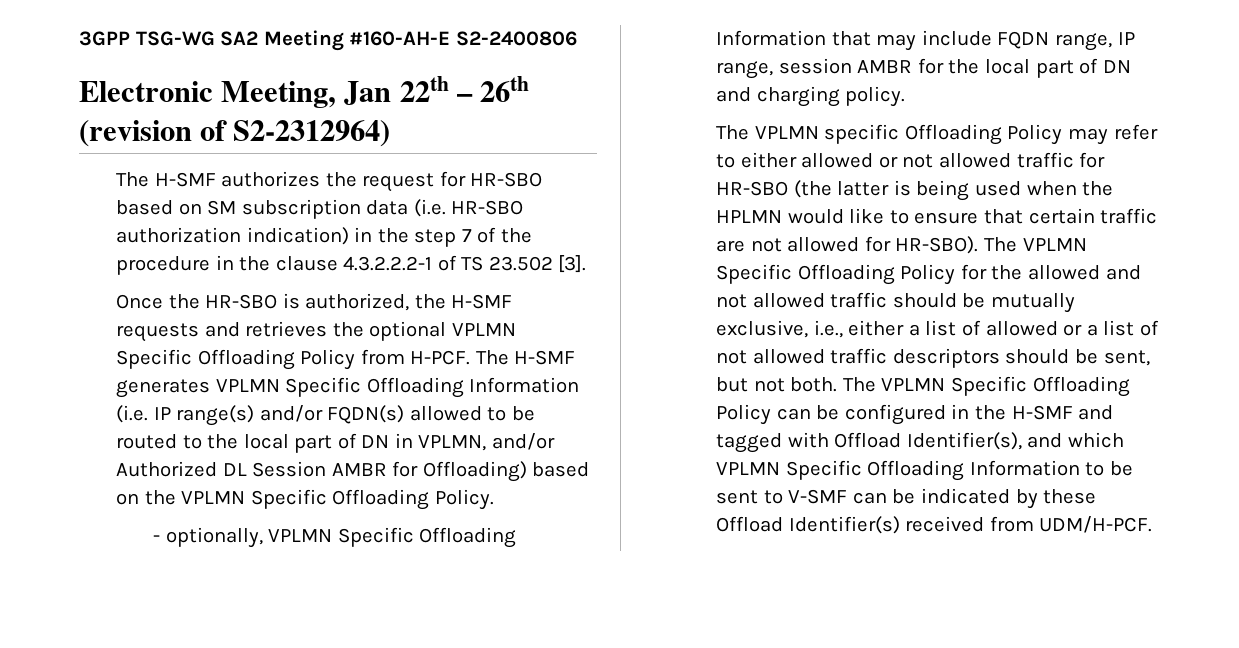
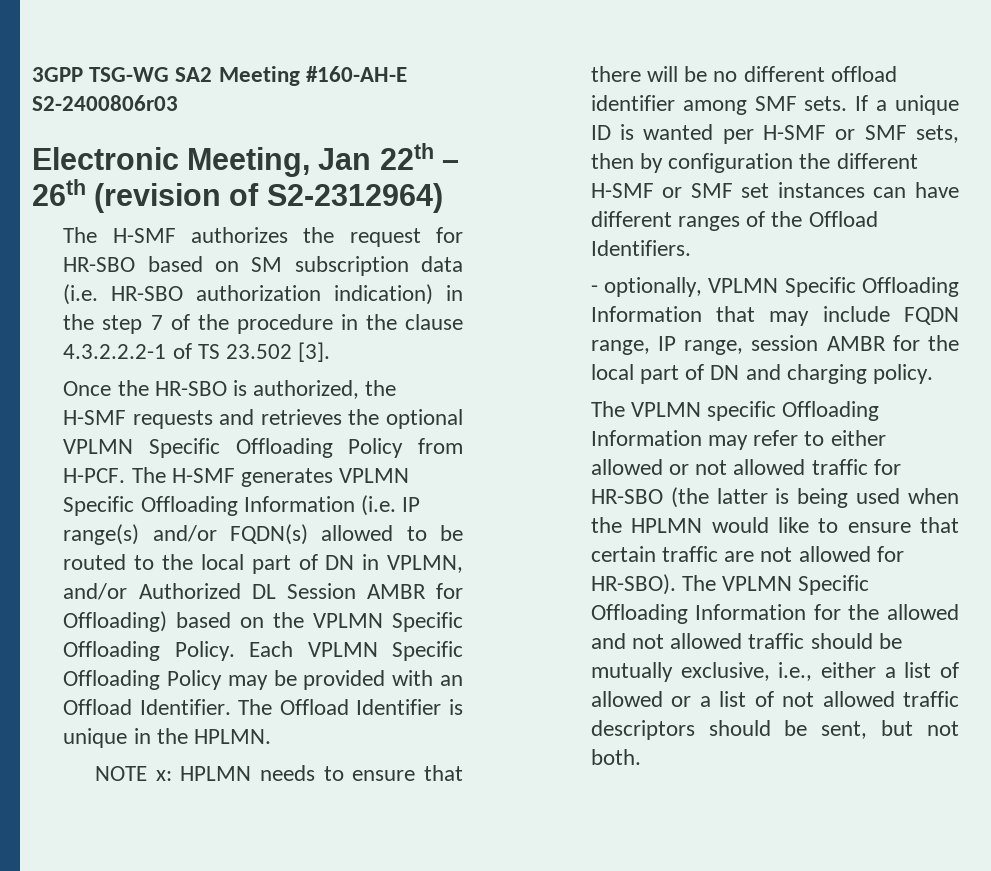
- 3GPP TSG-WG SA2 Meeting #160-AH-E S2-2400806
+ 3GPP TSG-WG SA2 Meeting #160-AH-E S2-2400806r03
+ Each VPLMN Specific Offloading Policy may be provided with an Offload Identifier. The Offload Identifier is unique in the HPLMN.
+ NOTE x: HPLMN needs to ensure that there will be no different offload identifier among SMF sets. If a unique ID is wanted per H-SMF or SMF sets, then by configuration the different H-SMF or SMF set instances can have different ranges of the Offload Identifiers.
- The VPLMN specific Offloading Policy may refer to either allowed or not allowed traffic for HR-SBO (the latter is being used when the HPLMN would like to ensure that certain traffic are not allowed for HR-SBO).
+ The VPLMN specific Offloading Information may refer to either allowed or not allowed traffic for HR-SBO (the latter is being used when the HPLMN would like to ensure that certain traffic are not allowed for HR-SBO).
- The VPLMN Specific Offloading Policy for the allowed and not allowed traffic should be mutually exclusive, i.e., either a list of allowed or a list of not allowed traffic descriptors should be sent, but not both. The VPLMN Specific Offloading Policy can be configured in the H-SMF and tagged with Offload Identifier(s), and which VPLMN Specific Offloading Information to be sent to V-SMF can be indicated by these Offload Identifier(s) received from UDM/H-PCF.
+ The VPLMN Specific Offloading Information for the allowed and not allowed traffic should be mutually exclusive, i.e., either a list of allowed or a list of not allowed traffic descriptors should be sent, but not both.

